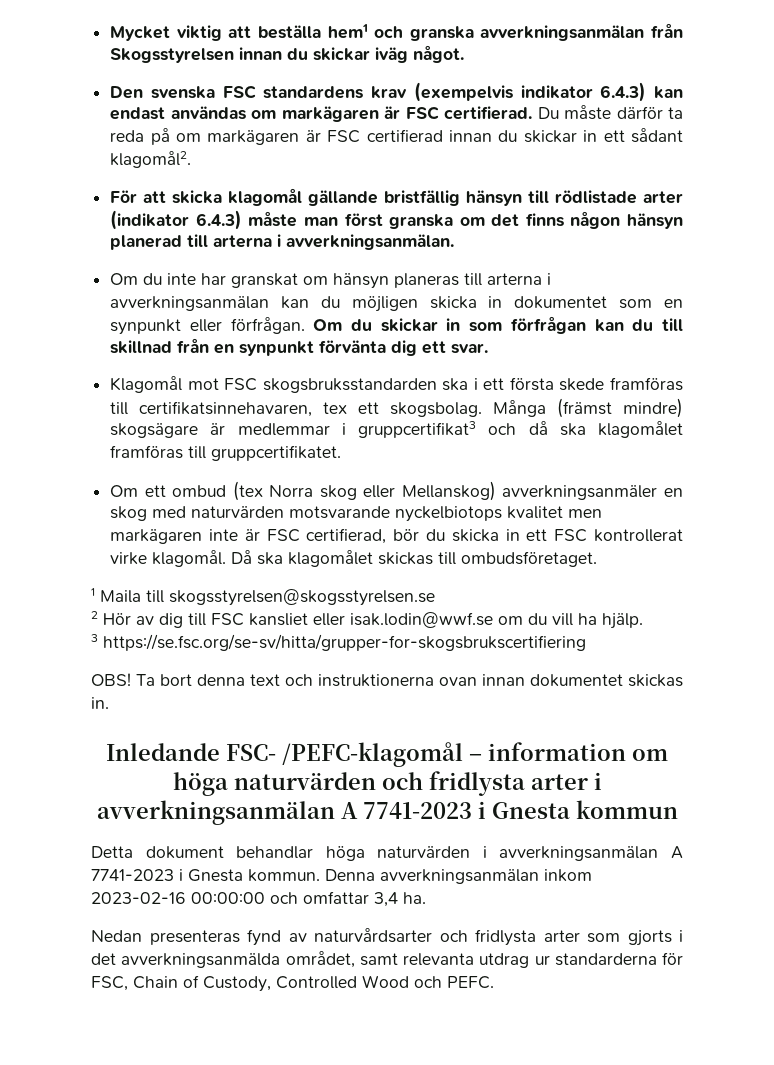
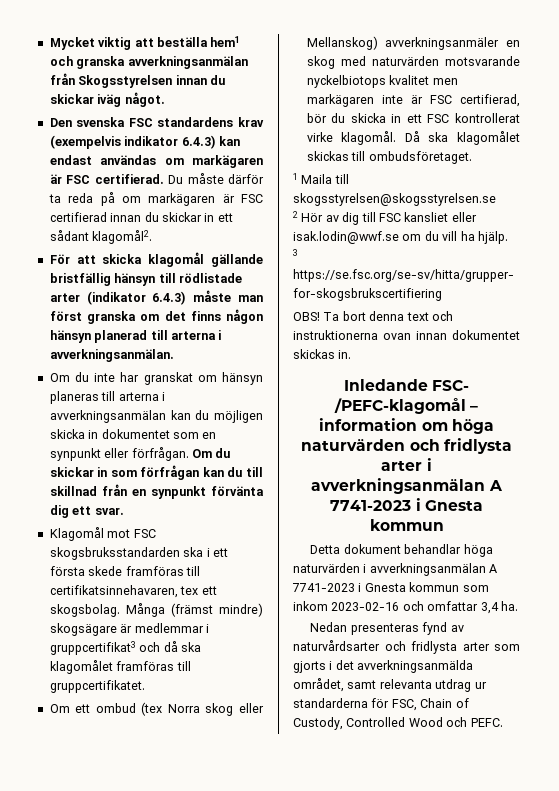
- Detta dokument behandlar höga naturvärden i avverkningsanmälan A 7741-2023 i Gnesta kommun. Denna avverkningsanmälan inkom 2023-02-16 00:00:00 och omfattar 3,4 ha.
+ Detta dokument behandlar höga naturvärden i avverkningsanmälan A 7741-2023 i Gnesta kommun som inkom 2023-02-16 och omfattar 3,4 ha.

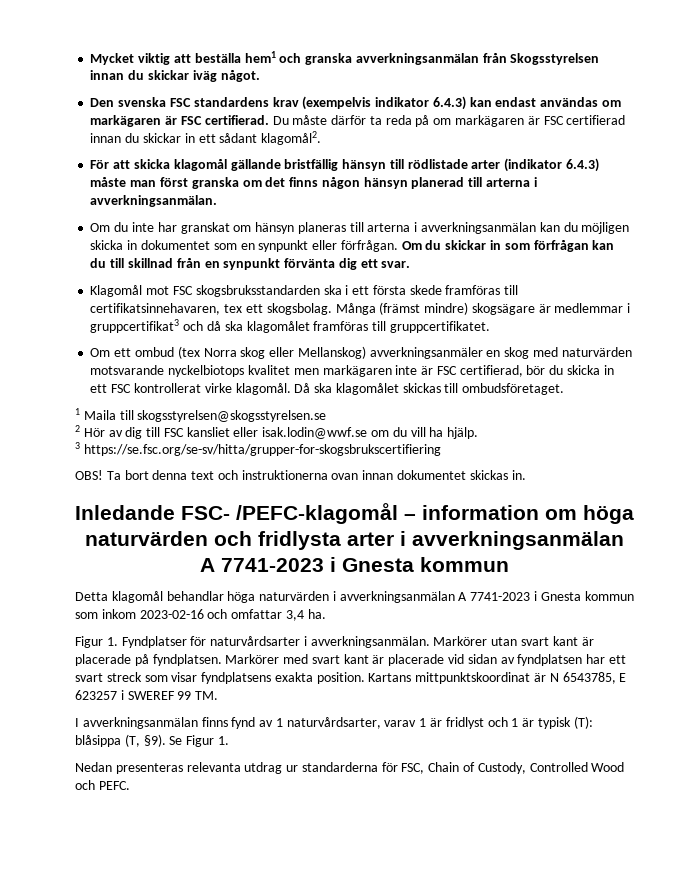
- Detta dokument behandlar höga naturvärden i avverkningsanmälan A 7741-2023 i Gnesta kommun som inkom 2023-02-16 och omfattar 3,4 ha.
+ Detta klagomål behandlar höga naturvärden i avverkningsanmälan A 7741-2023 i Gnesta kommun som inkom 2023-02-16 och omfattar 3,4 ha.
- Nedan presenteras fynd av naturvårdsarter och fridlysta arter som gjorts i det avverkningsanmälda området, samt relevanta utdrag ur standarderna för FSC, Chain of Custody, Controlled Wood och PEFC.
+ Figur 1. Fyndplatser för naturvårdsarter i avverkningsanmälan. Markörer utan svart kant är placerade på fyndplatsen. Markörer med svart kant är placerade vid sidan av fyndplatsen har ett svart streck som visar fyndplatsens exakta position. Kartans mittpunktskoordinat är N 6543785, E 623257 i SWEREF 99 TM.
+ I avverkningsanmälan finns fynd av 1 naturvårdsarter, varav 1 är fridlyst och 1 är typisk (T): blåsippa (T, §9). Se Figur 1.
+ Nedan presenteras relevanta utdrag ur standarderna för FSC, Chain of Custody, Controlled Wood och PEFC.

